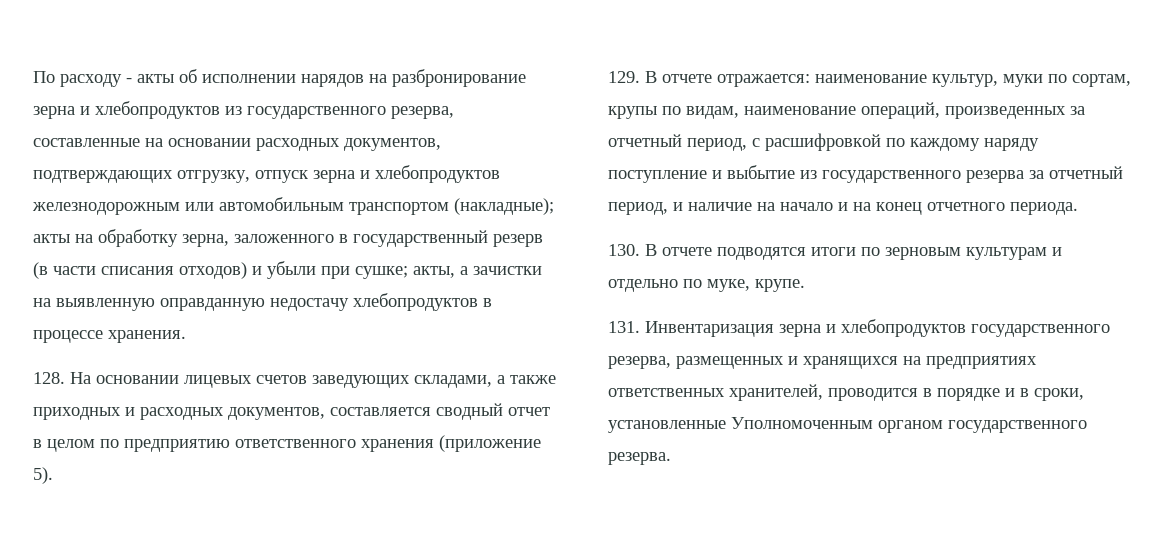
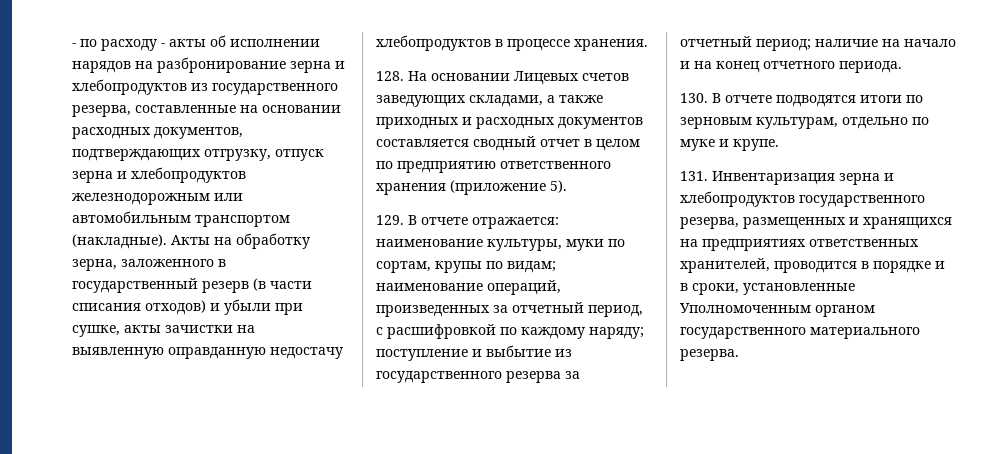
- По расходу - акты об исполнении нарядов на разбронирование зерна и хлебопродуктов из государственного резерва, составленные на основании расходных документов, подтверждающих отгрузку, отпуск зерна и хлебопродуктов железнодорожным или автомобильным транспортом (накладные); акты на обработку зерна, заложенного в государственный резерв (в части списания отходов) и убыли при сушке; акты, а зачистки на выявленную оправданную недостачу хлебопродуктов в процессе хранения.
+ - по расходу - акты об исполнении нарядов на разбронирование зерна и хлебопродуктов из государственного резерва, составленные на основании расходных документов, подтверждающих отгрузку, отпуск зерна и хлебопродуктов железнодорожным или автомобильным транспортом (накладные). Акты на обработку зерна, заложенного в государственный резерв (в части списания отходов) и убыли при сушке, акты зачистки на выявленную оправданную недостачу хлебопродуктов в процессе хранения.
- 128. На основании лицевых счетов заведующих складами, а также приходных и расходных документов, составляется сводный отчет в целом по предприятию ответственного хранения (приложение 5).
+ 128. На основании Лицевых счетов заведующих складами, а также приходных и расходных документов составляется сводный отчет в целом по предприятию ответственного хранения (приложение 5).
- 129. В отчете отражается: наименование культур, муки по сортам, крупы по видам, наименование операций, произведенных за отчетный период, с расшифровкой по каждому наряду поступление и выбытие из государственного резерва за отчетный период, и наличие на начало и на конец отчетного периода.
+ 129. В отчете отражается: наименование культуры, муки по сортам, крупы по видам; наименование операций, произведенных за отчетный период, с расшифровкой по каждому наряду; поступление и выбытие из государственного резерва за отчетный период; наличие на начало и на конец отчетного периода.
- 130. В отчете подводятся итоги по зерновым культурам и отдельно по муке, крупе.
+ 130. В отчете подводятся итоги по зерновым культурам, отдельно по муке и крупе.
- 131. Инвентаризация зерна и хлебопродуктов государственного резерва, размещенных и хранящихся на предприятиях ответственных хранителей, проводится в порядке и в сроки, установленные Уполномоченным органом государственного резерва.
+ 131. Инвентаризация зерна и хлебопродуктов государственного резерва, размещенных и хранящихся на предприятиях ответственных хранителей, проводится в порядке и в сроки, установленные Уполномоченным органом государственного материального резерва.

